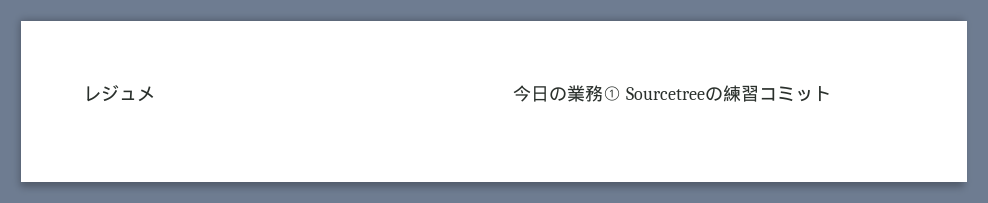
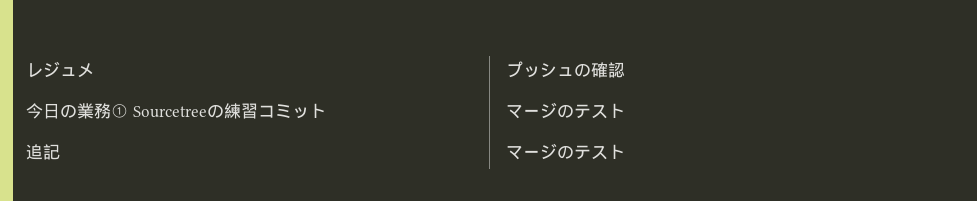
+ 追記
+ プッシュの確認
+ マージのテスト
+ マージのテスト

